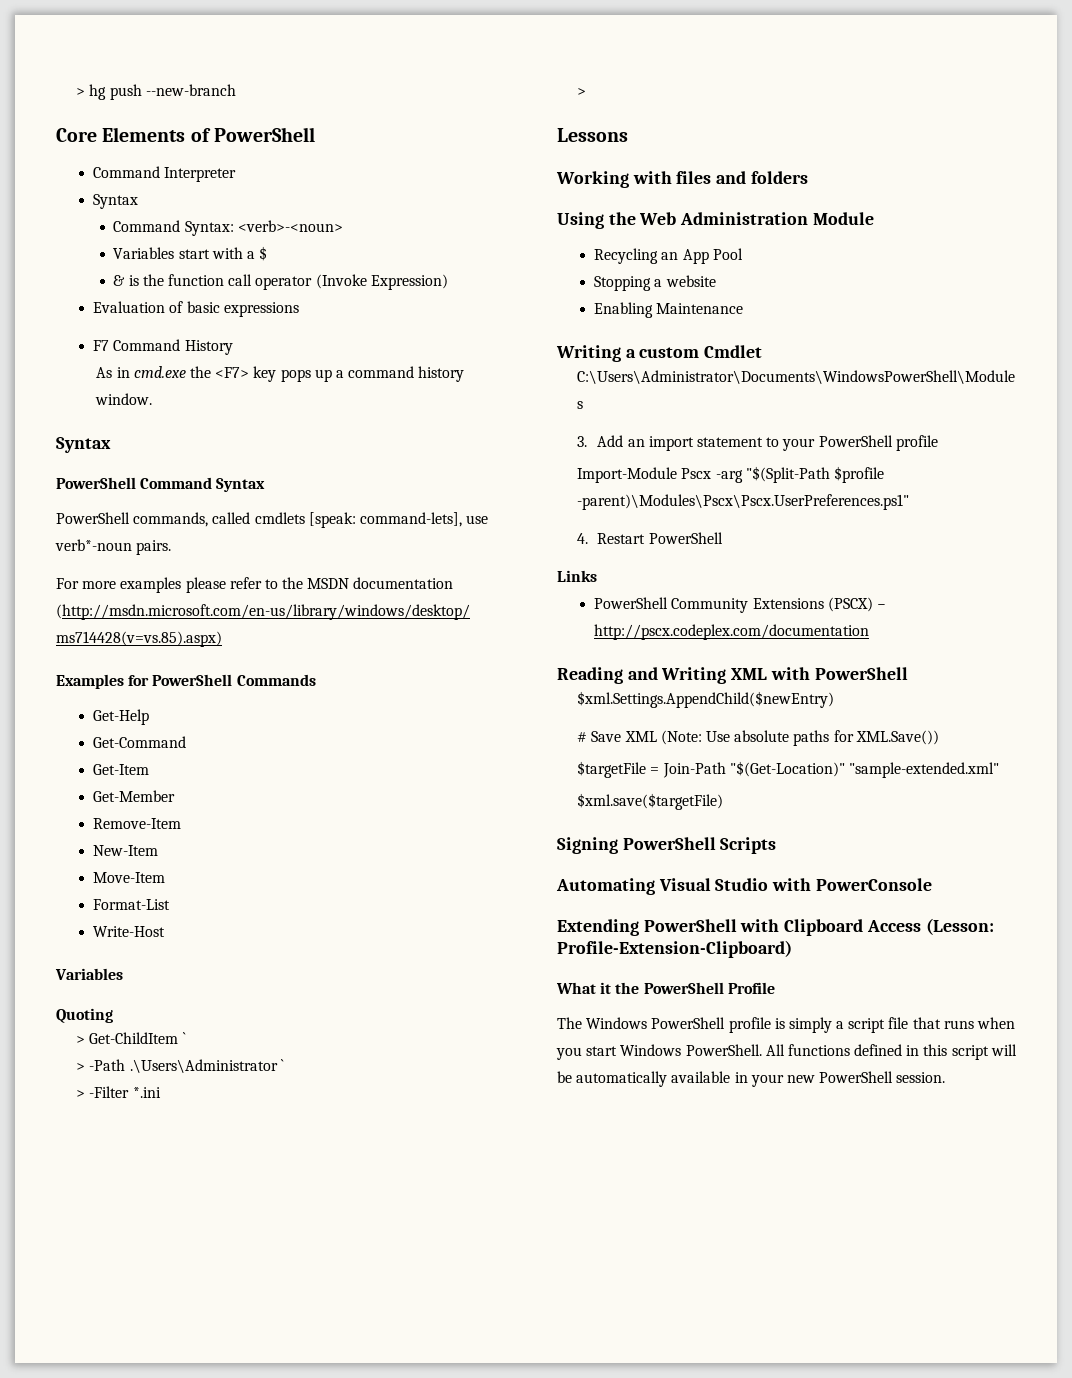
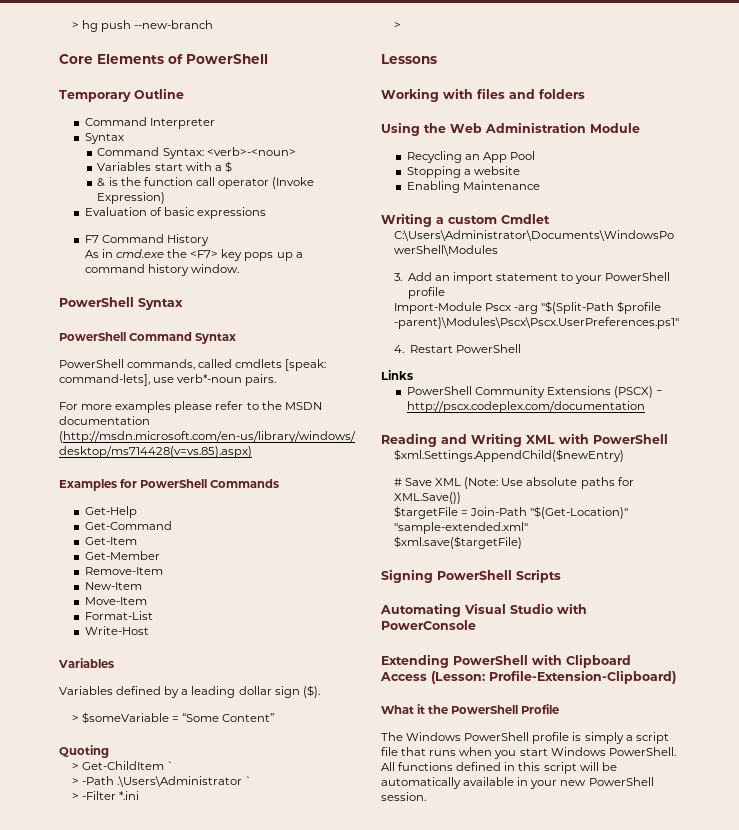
+ Temporary Outline
  As in cmd.exe the <F7> key pops up a command history window.
- Syntax
+ PowerShell Syntax
+ Variables defined by a leading dollar sign ($).
+ > $someVariable = “Some Content”

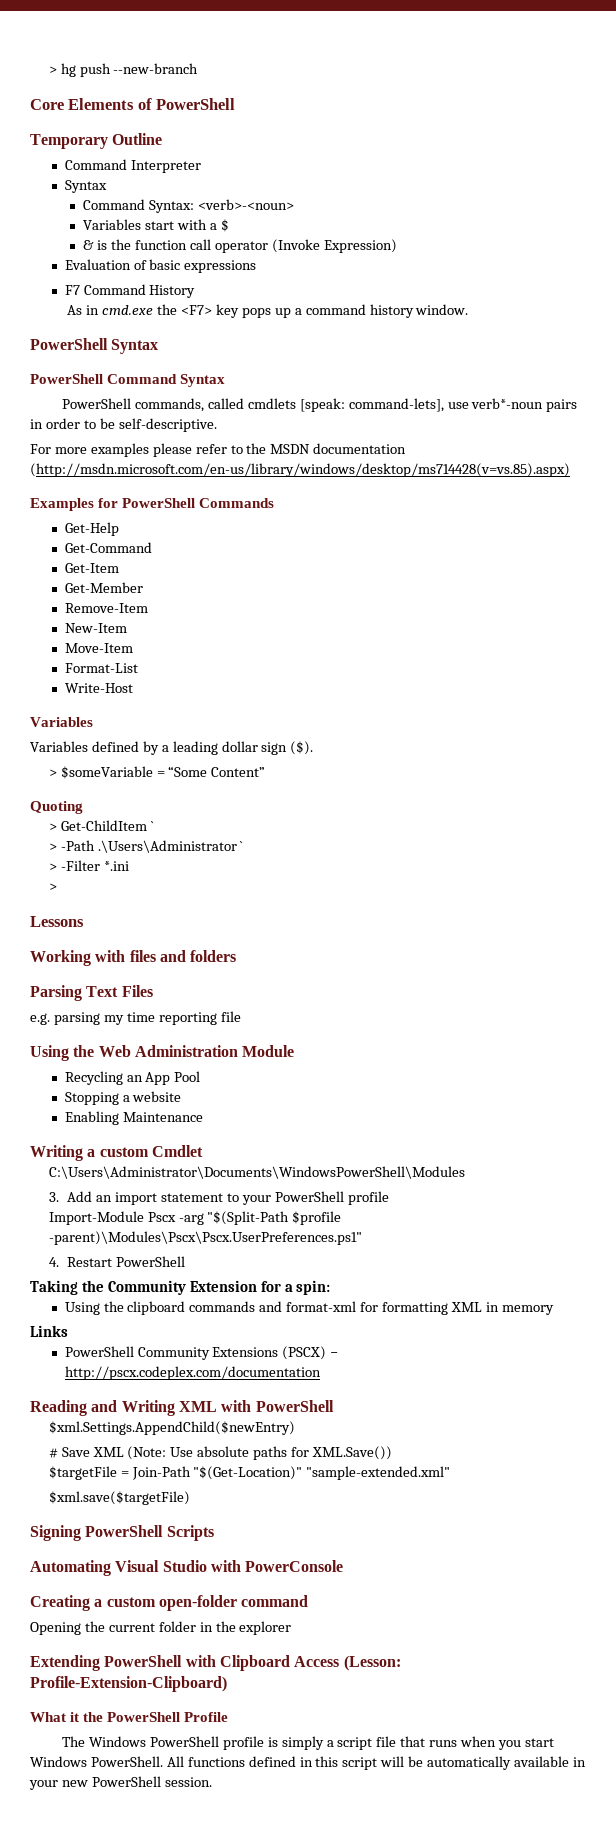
- PowerShell commands, called cmdlets [speak: command-lets], use verb*-noun pairs.
+ PowerShell commands, called cmdlets [speak: command-lets], use verb*-noun pairs in order to be self-descriptive.
+ Parsing Text Files
+ e.g. parsing my time reporting file
+ Taking the Community Extension for a spin:
+ Using the clipboard commands and format-xml for formatting XML in memory
+ Creating a custom open-folder command
+ Opening the current folder in the explorer

